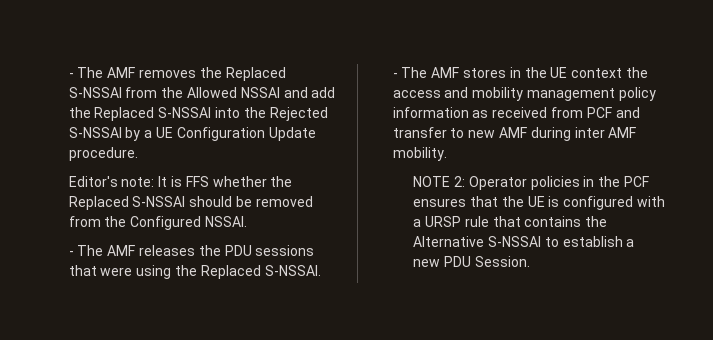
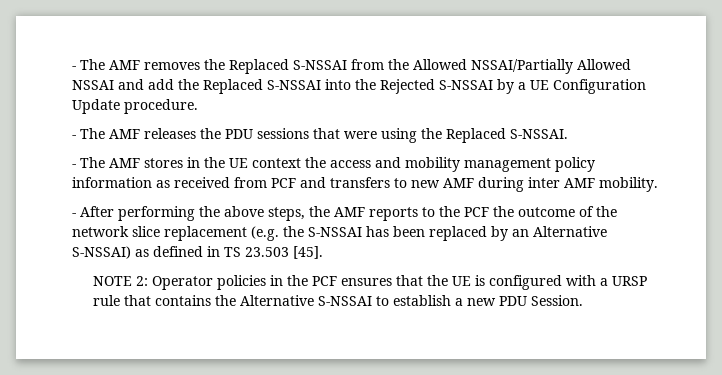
- - The AMF removes the Replaced S-NSSAI from the Allowed NSSAI and add the Replaced S-NSSAI into the Rejected S-NSSAI by a UE Configuration Update procedure.
+ - The AMF removes the Replaced S-NSSAI from the Allowed NSSAI/Partially Allowed NSSAI and add the Replaced S-NSSAI into the Rejected S-NSSAI by a UE Configuration Update procedure.
- Editor's note: It is FFS whether the Replaced S-NSSAI should be removed from the Configured NSSAI.
- - The AMF stores in the UE context the access and mobility management policy information as received from PCF and transfer to new AMF during inter AMF mobility.
+ - The AMF stores in the UE context the access and mobility management policy information as received from PCF and transfers to new AMF during inter AMF mobility.
+ - After performing the above steps, the AMF reports to the PCF the outcome of the network slice replacement (e.g. the S-NSSAI has been replaced by an Alternative S-NSSAI) as defined in TS 23.503 [45].

